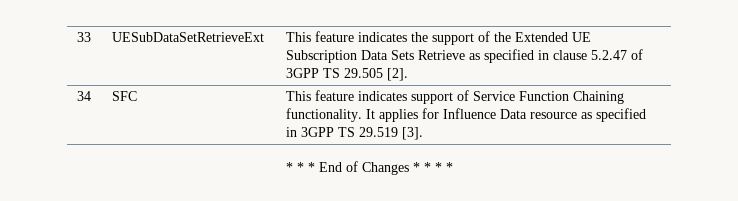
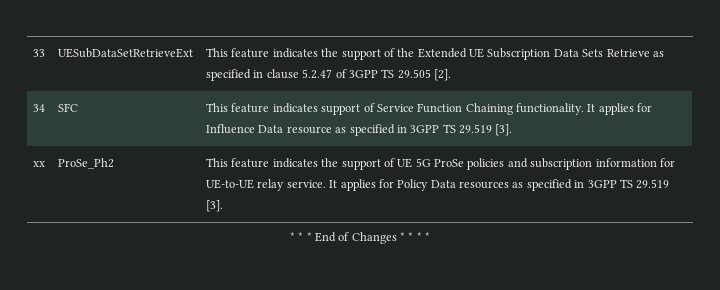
+ xx | ProSe_Ph2 | This feature indicates the support of UE 5G ProSe policies and subscription information for UE-to-UE relay service. It applies for Policy Data resources as specified in 3GPP TS 29.519 [3].

